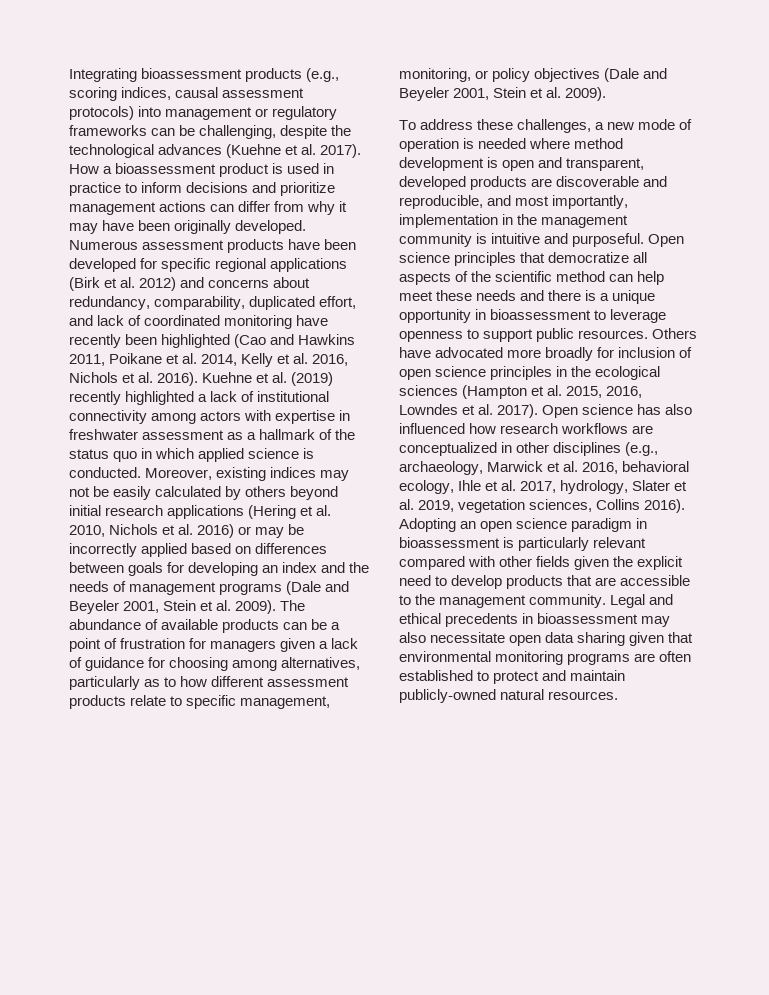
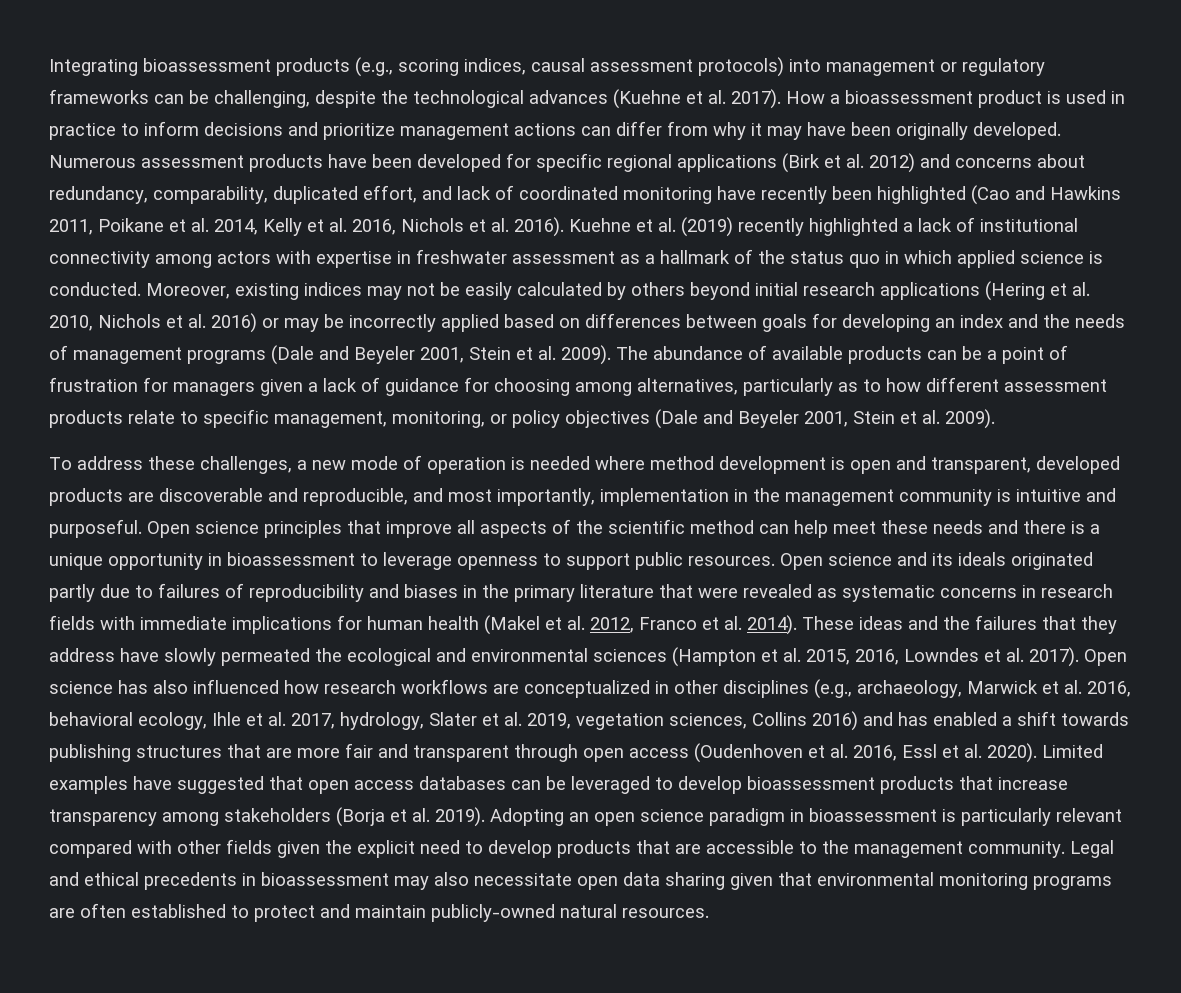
- Open science principles that democratize all aspects of the scientific method can help meet these needs and there is a unique opportunity in bioassessment to leverage openness to support public resources.
+ Open science principles that improve all aspects of the scientific method can help meet these needs and there is a unique opportunity in bioassessment to leverage openness to support public resources.
- Others have advocated more broadly for inclusion of open science principles in the ecological sciences (Hampton et al. 2015, 2016, Lowndes et al. 2017).
+ Open science and its ideals originated partly due to failures of reproducibility and biases in the primary literature that were revealed as systematic concerns in research fields with immediate implications for human health (Makel et al. 2012, Franco et al. 2014). These ideas and the failures that they address have slowly permeated the ecological and environmental sciences (Hampton et al. 2015, 2016, Lowndes et al. 2017).
- Open science has also influenced how research workflows are conceptualized in other disciplines (e.g., archaeology, Marwick et al. 2016, behavioral ecology, Ihle et al. 2017, hydrology, Slater et al. 2019, vegetation sciences, Collins 2016).
+ Open science has also influenced how research workflows are conceptualized in other disciplines (e.g., archaeology, Marwick et al. 2016, behavioral ecology, Ihle et al. 2017, hydrology, Slater et al. 2019, vegetation sciences, Collins 2016) and has enabled a shift towards publishing structures that are more fair and transparent through open access (Oudenhoven et al. 2016, Essl et al. 2020). Limited examples have suggested that open access databases can be leveraged to develop bioassessment products that increase transparency among stakeholders (Borja et al. 2019).

